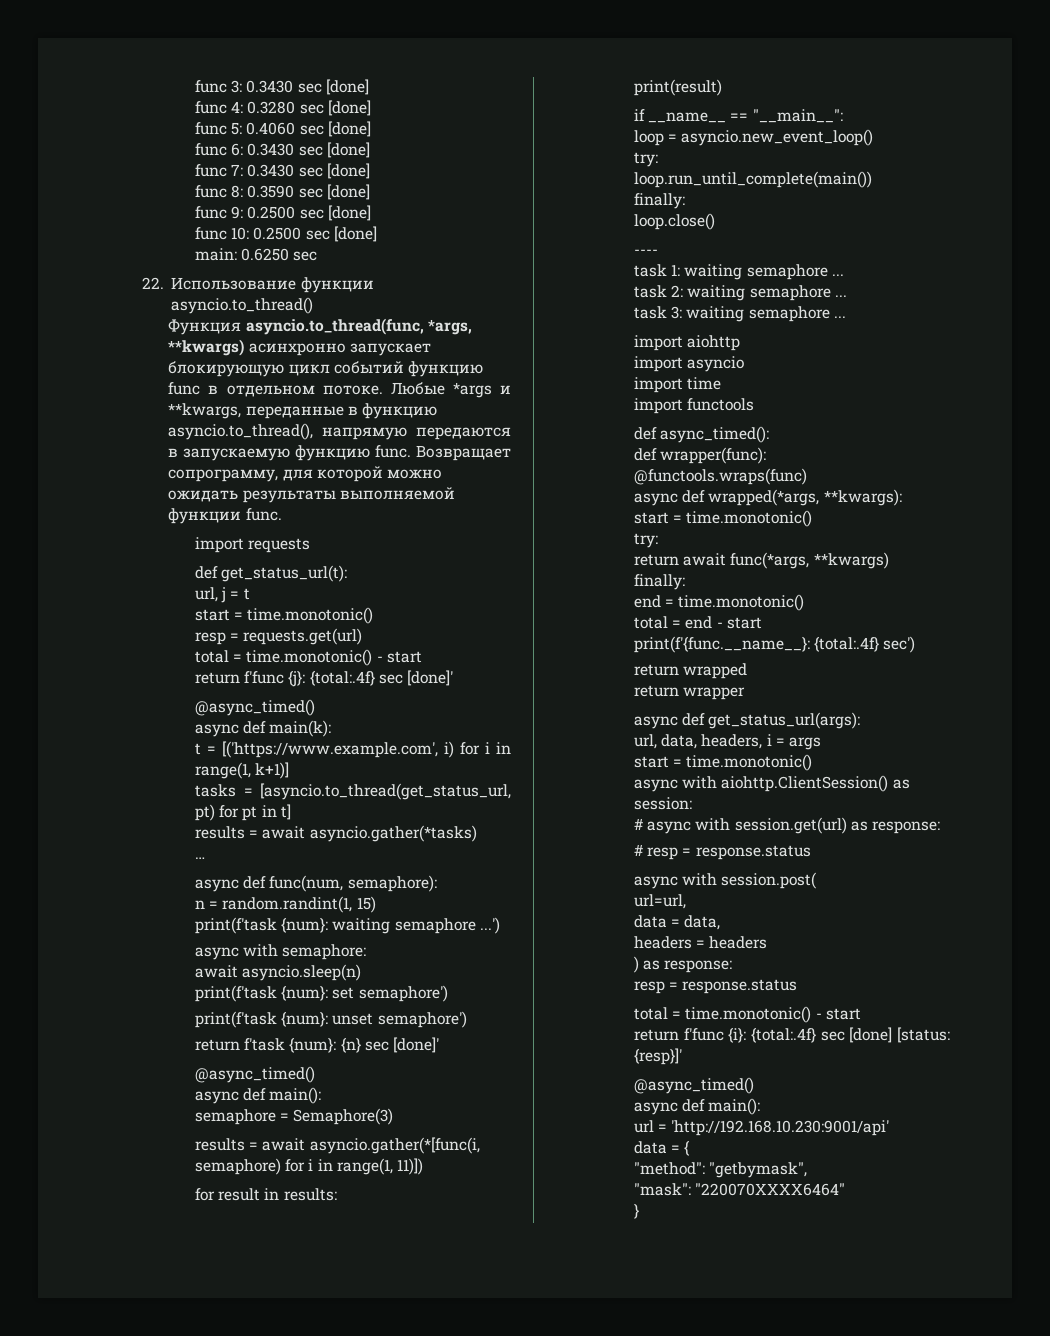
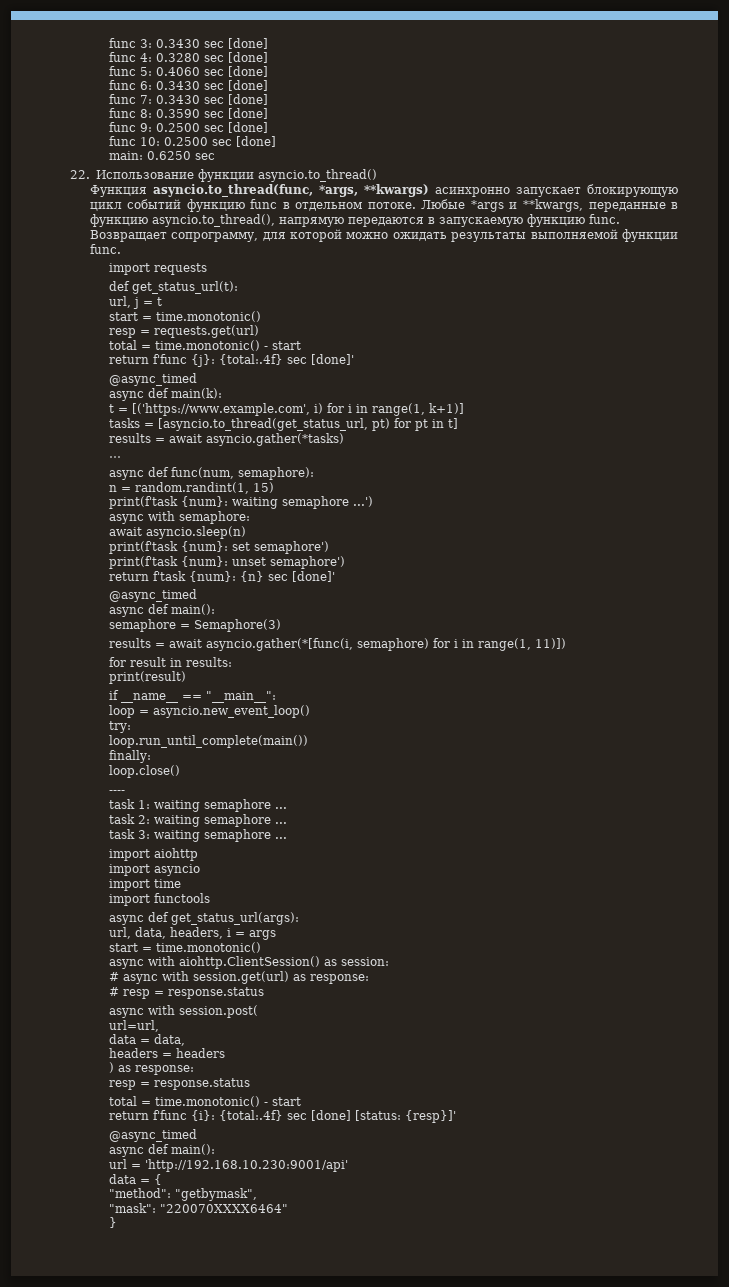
  return f'func {j}: {total:.4f} sec [done]'
- @async_timed()
+ @async_timed
  return f'task {num}: {n} sec [done]'
- @async_timed()
+ @async_timed
- def async_timed():
- def wrapper(func):
- @functools.wraps(func)
- async def wrapped(*args, **kwargs):
- start = time.monotonic()
- try:
- return await func(*args, **kwargs)
- finally:
- end = time.monotonic()
- total = end - start
- print(f'{func.__name__}: {total:.4f} sec')
- return wrapped
- return wrapper
  return f'func {i}: {total:.4f} sec [done] [status: {resp}]'
- @async_timed()
+ @async_timed

